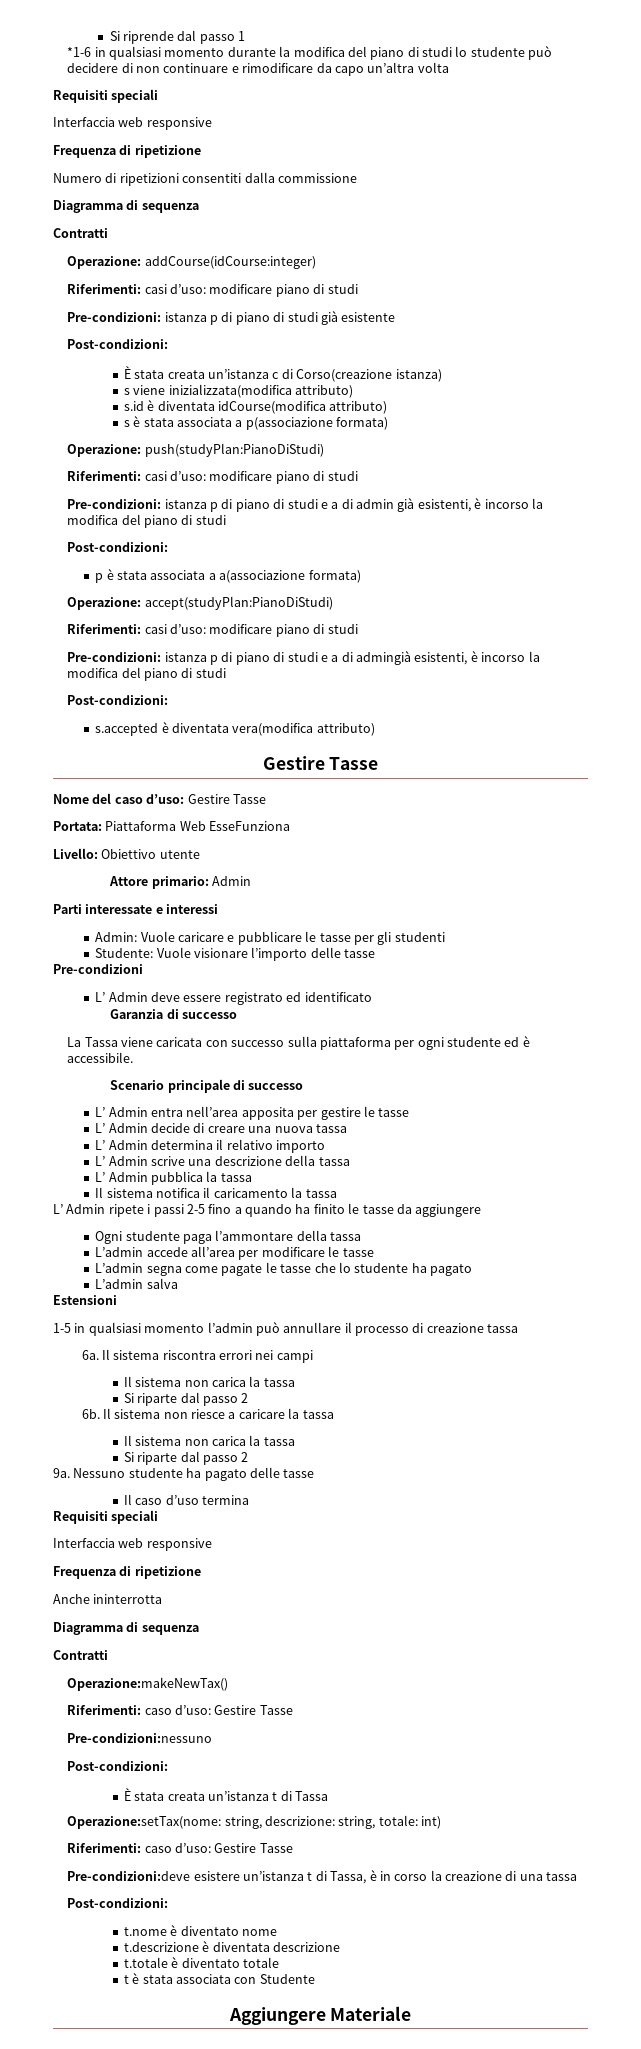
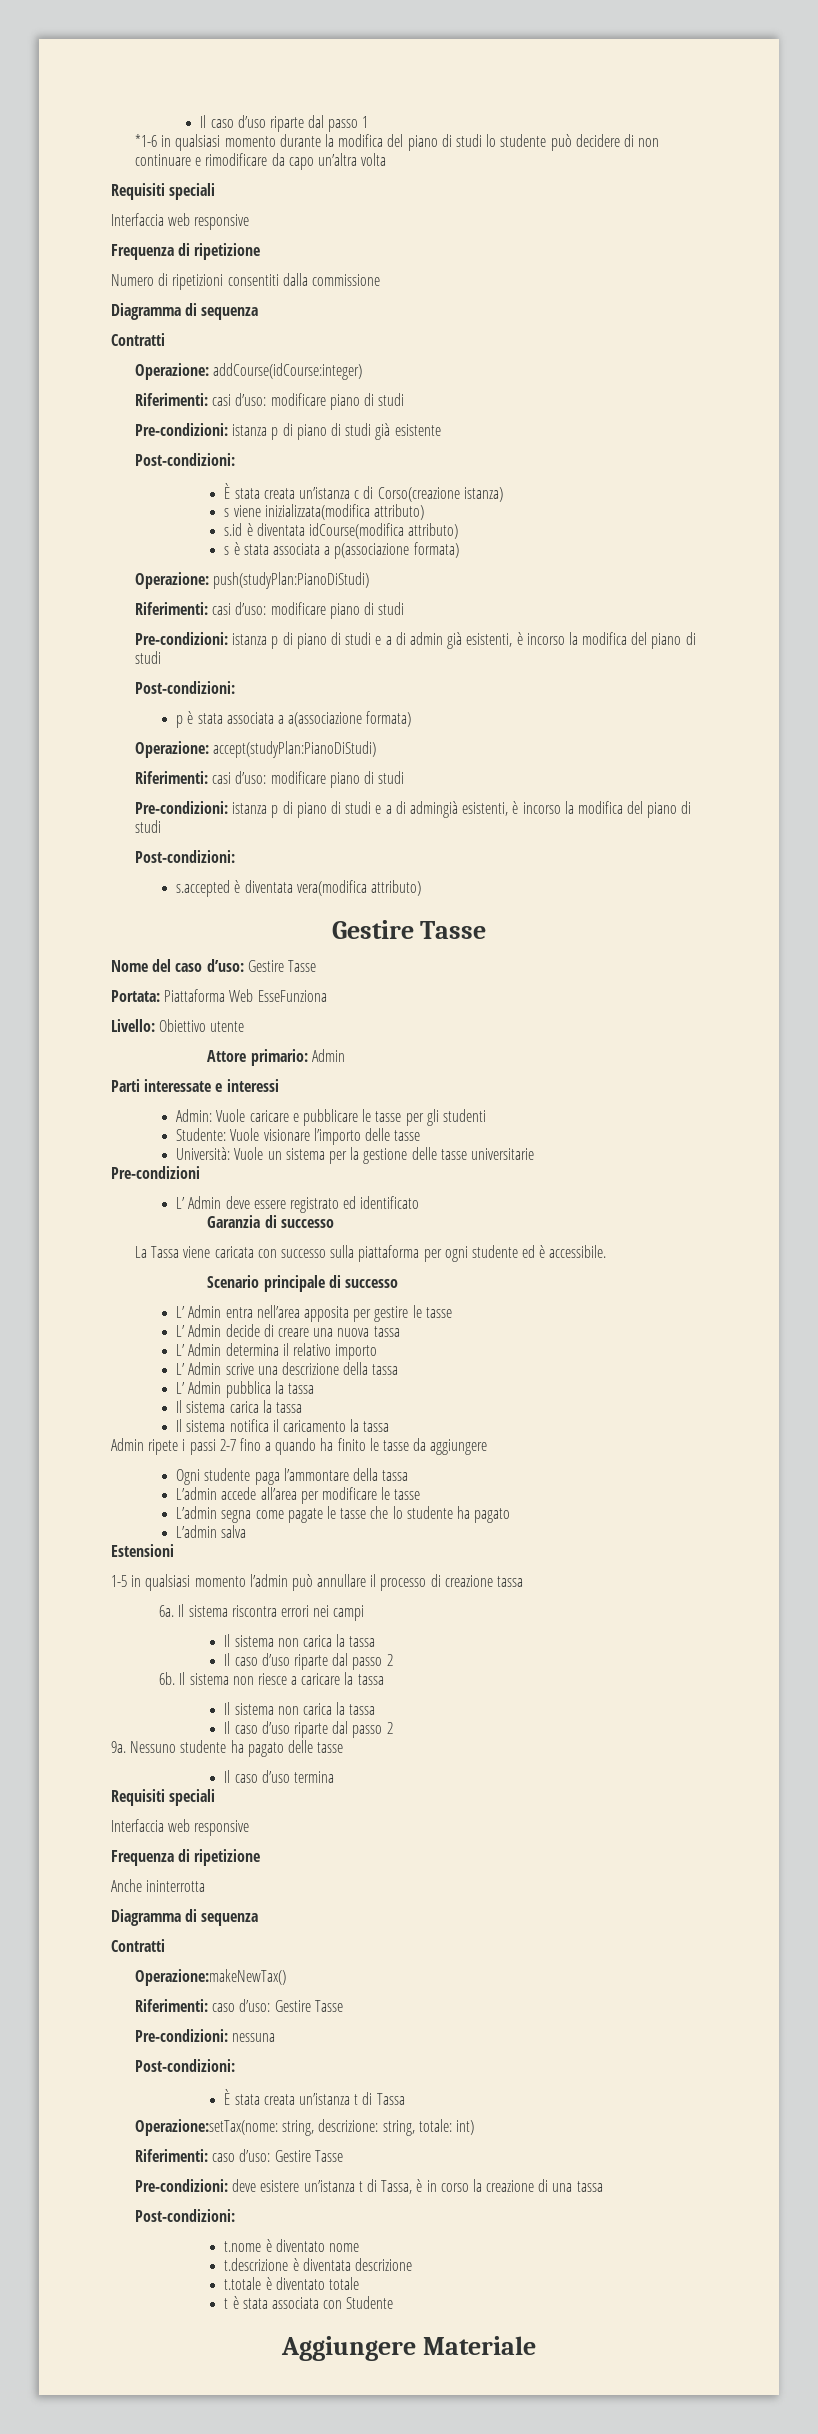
- Si riprende dal passo 1
+ Il caso d’uso riparte dal passo 1
+ Università: Vuole un sistema per la gestione delle tasse universitarie
+ Il sistema carica la tassa
- L’ Admin ripete i passi 2-5 fino a quando ha finito le tasse da aggiungere
+ Admin ripete i passi 2-7 fino a quando ha finito le tasse da aggiungere
  Il sistema riscontra errori nei campi
  Il sistema non carica la tassa
- Si riparte dal passo 2
+ Il caso d’uso riparte dal passo 2
  Il sistema non riesce a caricare la tassa
  Il sistema non carica la tassa
- Si riparte dal passo 2
+ Il caso d’uso riparte dal passo 2
- Pre-condizioni:nessuno
+ Pre-condizioni: nessuna
- Pre-condizioni:deve esistere un’istanza t di Tassa, è in corso la creazione di una tassa
+ Pre-condizioni: deve esistere un’istanza t di Tassa, è in corso la creazione di una tassa

